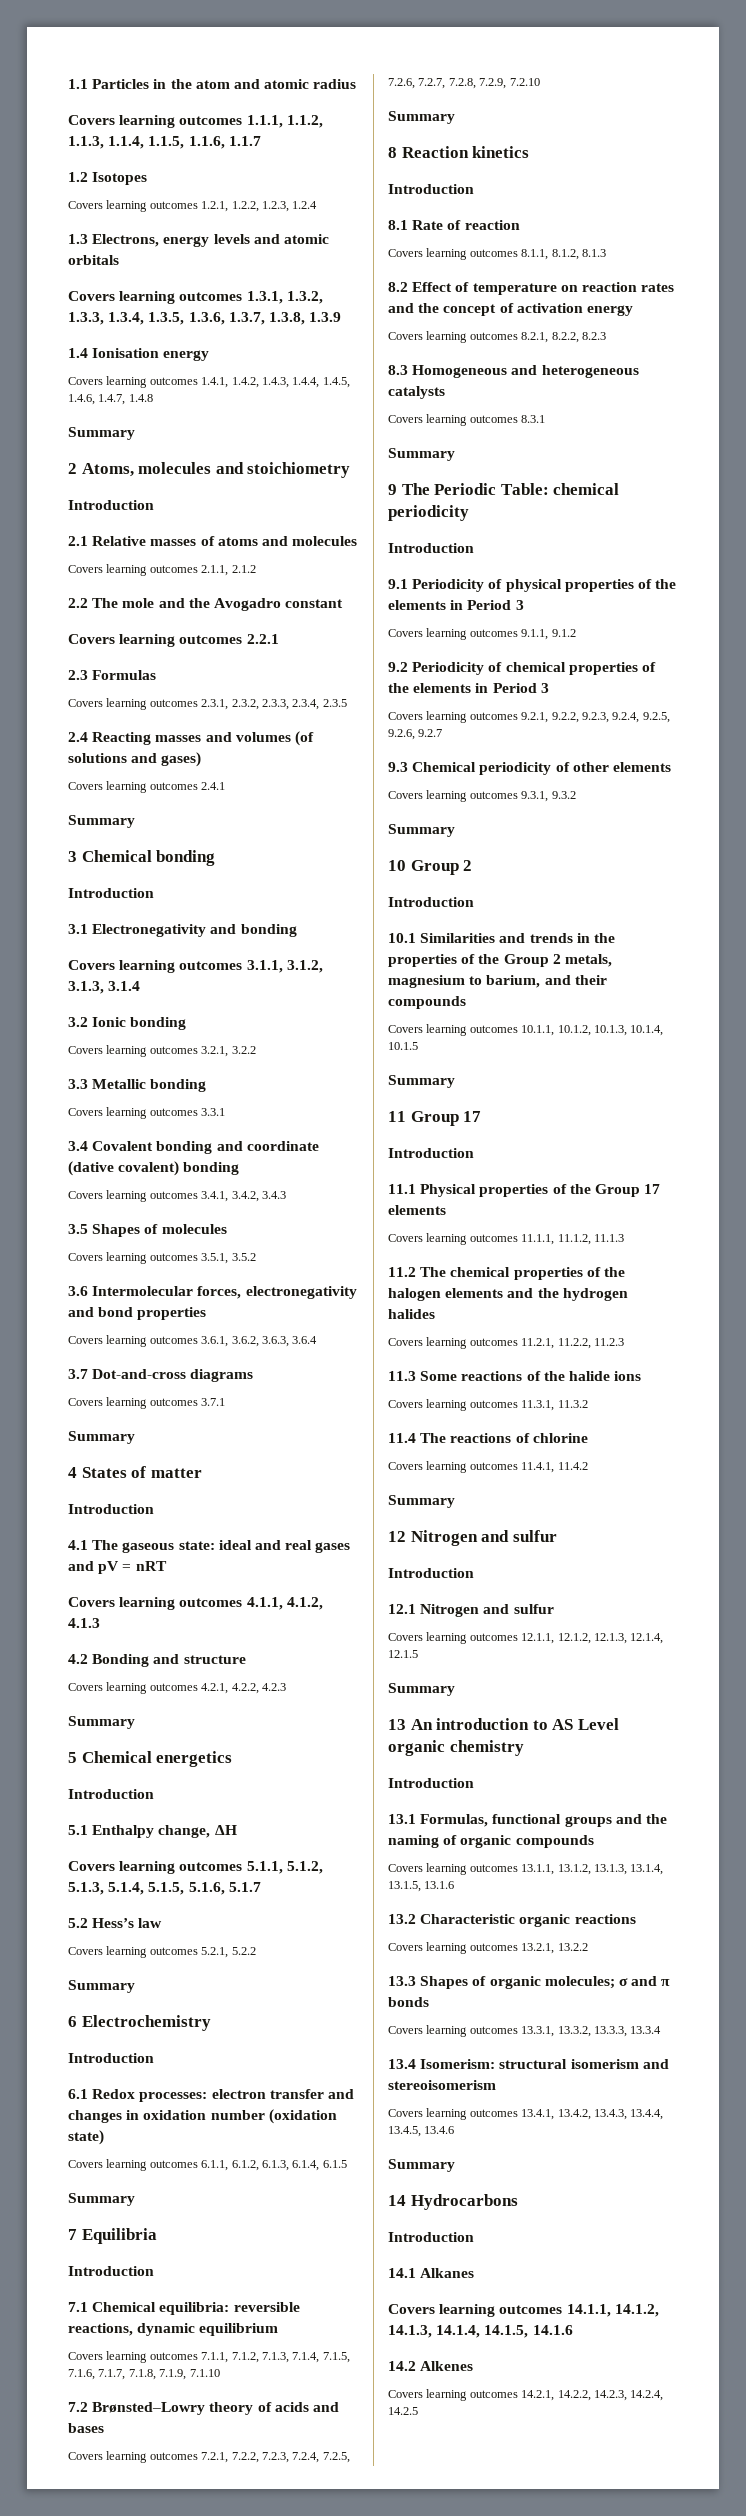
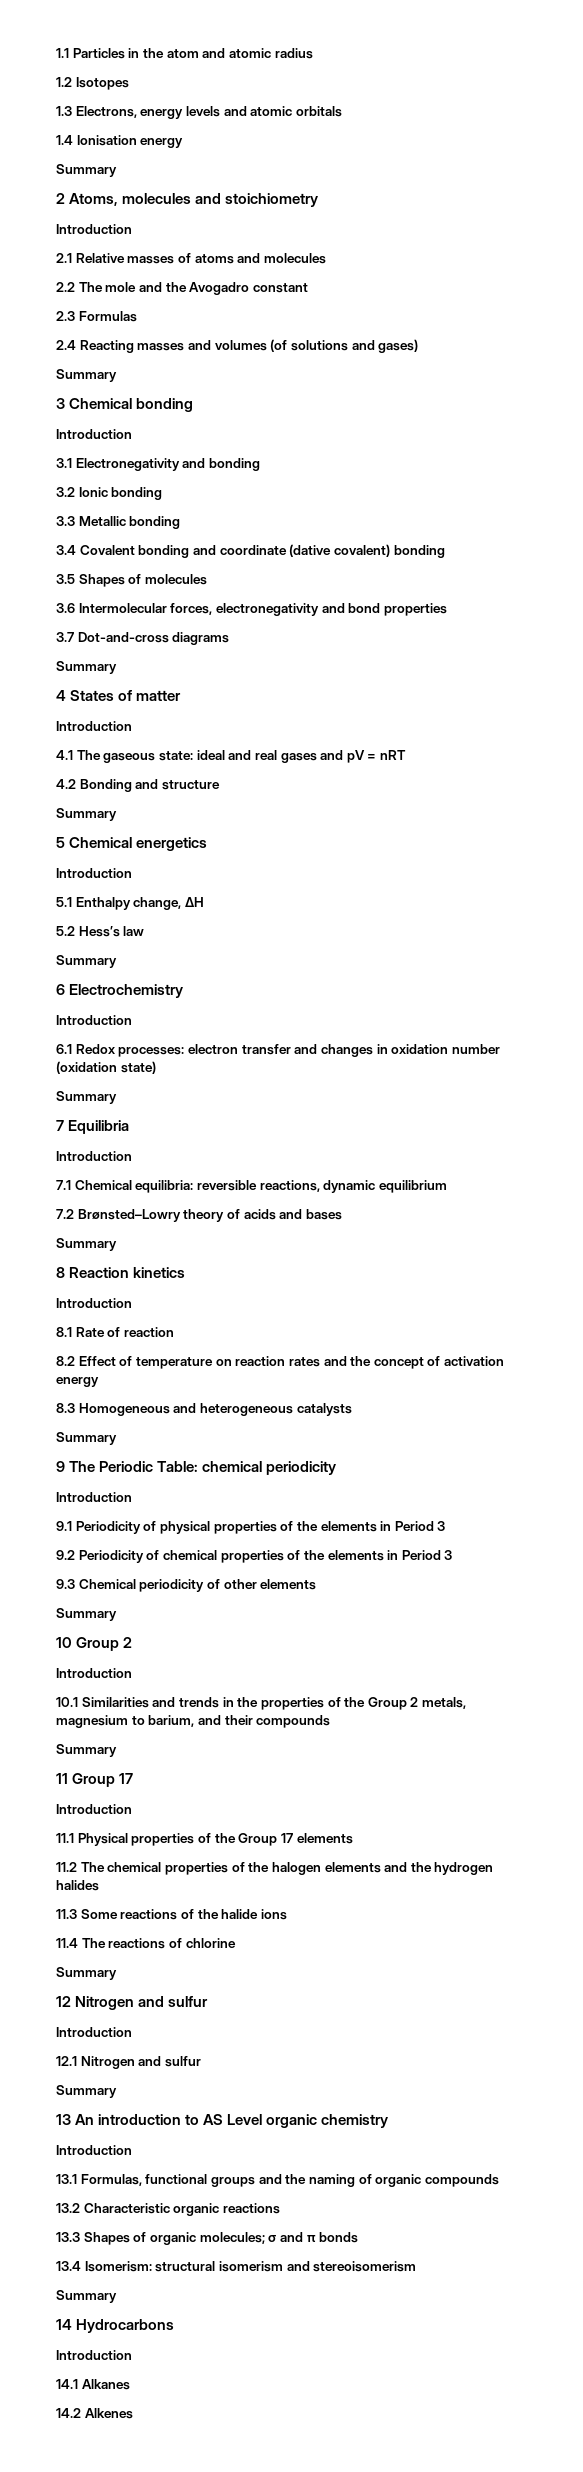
- Covers learning outcomes 1.1.1, 1.1.2, 1.1.3, 1.1.4, 1.1.5, 1.1.6, 1.1.7
  1.2 Isotopes
- Covers learning outcomes 1.2.1, 1.2.2, 1.2.3, 1.2.4
- Covers learning outcomes 1.3.1, 1.3.2, 1.3.3, 1.3.4, 1.3.5, 1.3.6, 1.3.7, 1.3.8, 1.3.9
  1.4 Ionisation energy
- Covers learning outcomes 1.4.1, 1.4.2, 1.4.3, 1.4.4, 1.4.5, 1.4.6, 1.4.7, 1.4.8
- Covers learning outcomes 2.1.1, 2.1.2
- Covers learning outcomes 2.2.1
  2.3 Formulas
- Covers learning outcomes 2.3.1, 2.3.2, 2.3.3, 2.3.4, 2.3.5
- Covers learning outcomes 2.4.1
- Covers learning outcomes 3.1.1, 3.1.2, 3.1.3, 3.1.4
  3.2 Ionic bonding
- Covers learning outcomes 3.2.1, 3.2.2
- Covers learning outcomes 3.3.1
- Covers learning outcomes 3.4.1, 3.4.2, 3.4.3
- Covers learning outcomes 3.5.1, 3.5.2
- Covers learning outcomes 3.6.1, 3.6.2, 3.6.3, 3.6.4
- Covers learning outcomes 3.7.1
- Covers learning outcomes 4.1.1, 4.1.2, 4.1.3
  4.2 Bonding and structure
- Covers learning outcomes 4.2.1, 4.2.2, 4.2.3
- Covers learning outcomes 5.1.1, 5.1.2, 5.1.3, 5.1.4, 5.1.5, 5.1.6, 5.1.7
  5.2 Hess’s law
- Covers learning outcomes 5.2.1, 5.2.2
- Covers learning outcomes 6.1.1, 6.1.2, 6.1.3, 6.1.4, 6.1.5
- Covers learning outcomes 7.1.1, 7.1.2, 7.1.3, 7.1.4, 7.1.5, 7.1.6, 7.1.7, 7.1.8, 7.1.9, 7.1.10
- Covers learning outcomes 7.2.1, 7.2.2, 7.2.3, 7.2.4, 7.2.5, 7.2.6, 7.2.7, 7.2.8, 7.2.9, 7.2.10
- Covers learning outcomes 8.1.1, 8.1.2, 8.1.3
- Covers learning outcomes 8.2.1, 8.2.2, 8.2.3
- Covers learning outcomes 8.3.1
- Covers learning outcomes 9.1.1, 9.1.2
- Covers learning outcomes 9.2.1, 9.2.2, 9.2.3, 9.2.4, 9.2.5, 9.2.6, 9.2.7
- Covers learning outcomes 9.3.1, 9.3.2
- Covers learning outcomes 10.1.1, 10.1.2, 10.1.3, 10.1.4, 10.1.5
- Covers learning outcomes 11.1.1, 11.1.2, 11.1.3
- Covers learning outcomes 11.2.1, 11.2.2, 11.2.3
- Covers learning outcomes 11.3.1, 11.3.2
- Covers learning outcomes 11.4.1, 11.4.2
- Covers learning outcomes 12.1.1, 12.1.2, 12.1.3, 12.1.4, 12.1.5
- Covers learning outcomes 13.1.1, 13.1.2, 13.1.3, 13.1.4, 13.1.5, 13.1.6
- Covers learning outcomes 13.2.1, 13.2.2
- Covers learning outcomes 13.3.1, 13.3.2, 13.3.3, 13.3.4
- Covers learning outcomes 13.4.1, 13.4.2, 13.4.3, 13.4.4, 13.4.5, 13.4.6
- Covers learning outcomes 14.1.1, 14.1.2, 14.1.3, 14.1.4, 14.1.5, 14.1.6
  14.2 Alkenes
- Covers learning outcomes 14.2.1, 14.2.2, 14.2.3, 14.2.4, 14.2.5

